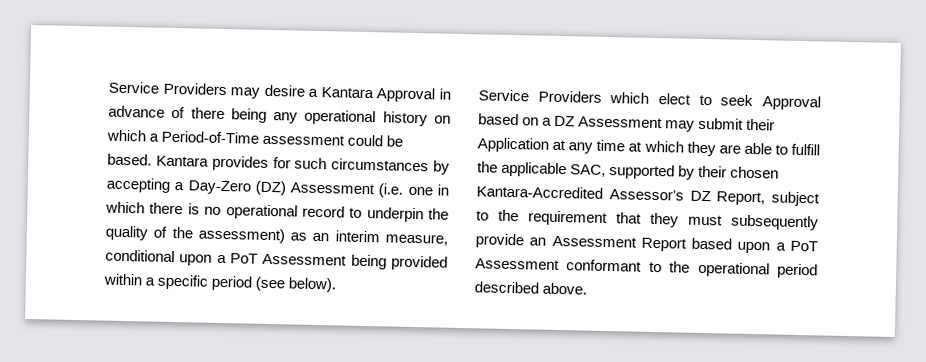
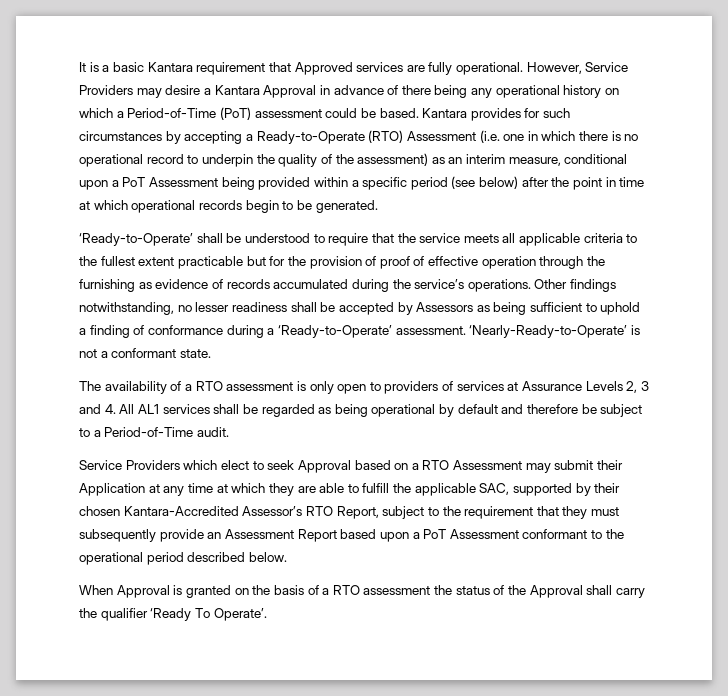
- Service Providers may desire a Kantara Approval in advance of there being any operational history on which a Period-of-Time assessment could be based.
+ It is a basic Kantara requirement that Approved services are fully operational. However, Service Providers may desire a Kantara Approval in advance of there being any operational history on which a Period-of-Time (PoT) assessment could be based.
- Kantara provides for such circumstances by accepting a Day-Zero (DZ) Assessment (i.e. one in which there is no operational record to underpin the quality of the assessment) as an interim measure, conditional upon a PoT Assessment being provided within a specific period (see below).
+ Kantara provides for such circumstances by accepting a Ready-to-Operate (RTO) Assessment (i.e. one in which there is no operational record to underpin the quality of the assessment) as an interim measure, conditional upon a PoT Assessment being provided within a specific period (see below) after the point in time at which operational records begin to be generated.
+ ‘Ready-to-Operate’ shall be understood to require that the service meets all applicable criteria to the fullest extent practicable but for the provision of proof of effective operation through the furnishing as evidence of records accumulated during the service’s operations. Other findings notwithstanding, no lesser readiness shall be accepted by Assessors as being sufficient to uphold a finding of conformance during a ‘Ready-to-Operate’ assessment. ‘Nearly-Ready-to-Operate’ is not a conformant state.
+ The availability of a RTO assessment is only open to providers of services at Assurance Levels 2, 3 and 4. All AL1 services shall be regarded as being operational by default and therefore be subject to a Period-of-Time audit.
- Service Providers which elect to seek Approval based on a DZ Assessment may submit their Application at any time at which they are able to fulfill the applicable SAC, supported by their chosen Kantara-Accredited Assessor’s DZ Report, subject to the requirement that they must subsequently provide an Assessment Report based upon a PoT Assessment conformant to the operational period described above.
+ Service Providers which elect to seek Approval based on a RTO Assessment may submit their Application at any time at which they are able to fulfill the applicable SAC, supported by their chosen Kantara-Accredited Assessor’s RTO Report, subject to the requirement that they must subsequently provide an Assessment Report based upon a PoT Assessment conformant to the operational period described below.
+ When Approval is granted on the basis of a RTO assessment the status of the Approval shall carry the qualifier ‘Ready To Operate’.

